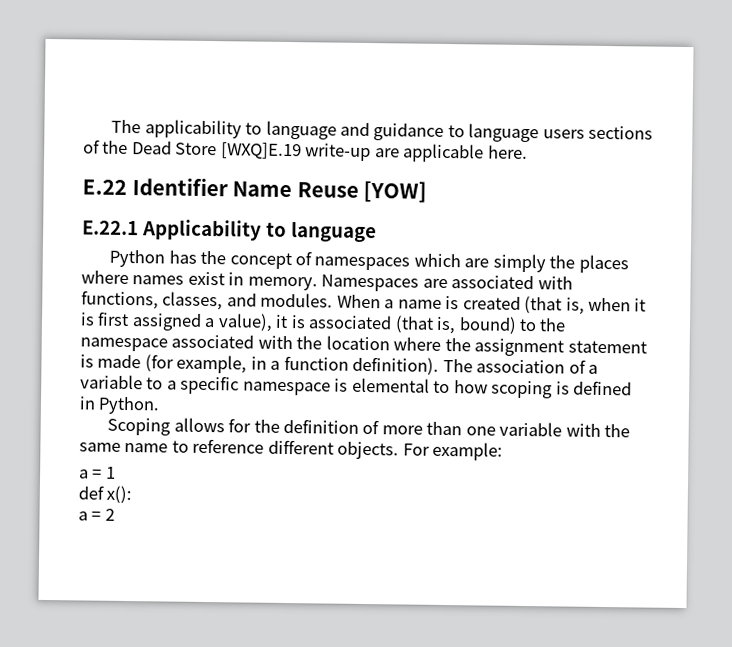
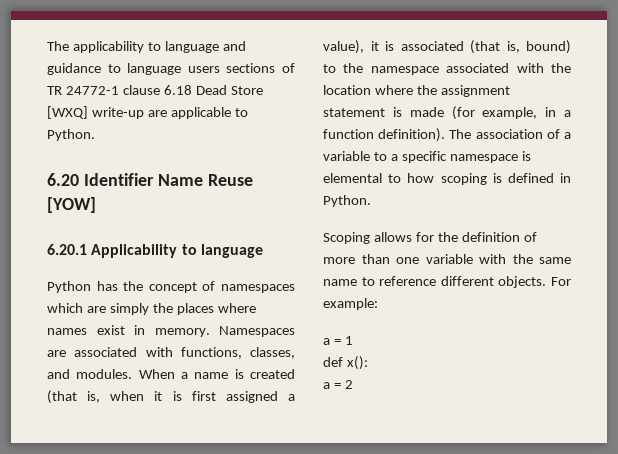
- The applicability to language and guidance to language users sections of the Dead Store [WXQ]E.19 write-up are applicable here.
- E.22 Identifier Name Reuse [YOW]
+ The applicability to language and guidance to language users sections of TR 24772-1 clause 6.18 Dead Store [WXQ] write-up are applicable to Python.
+ 6.20 Identifier Name Reuse [YOW]
- E.22.1 Applicability to language
+ 6.20.1 Applicability to language

